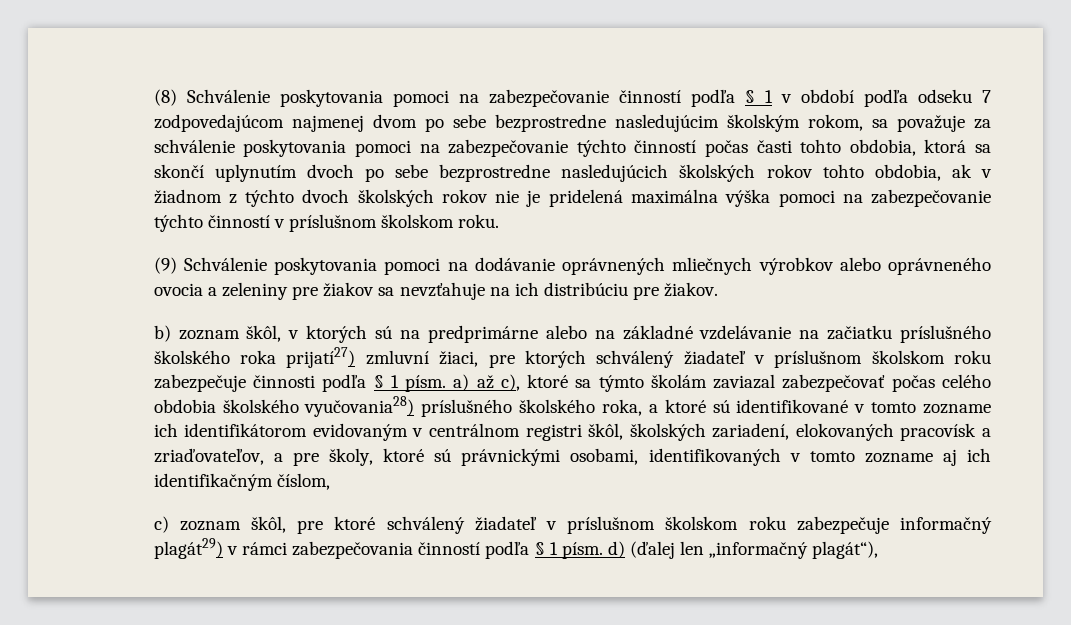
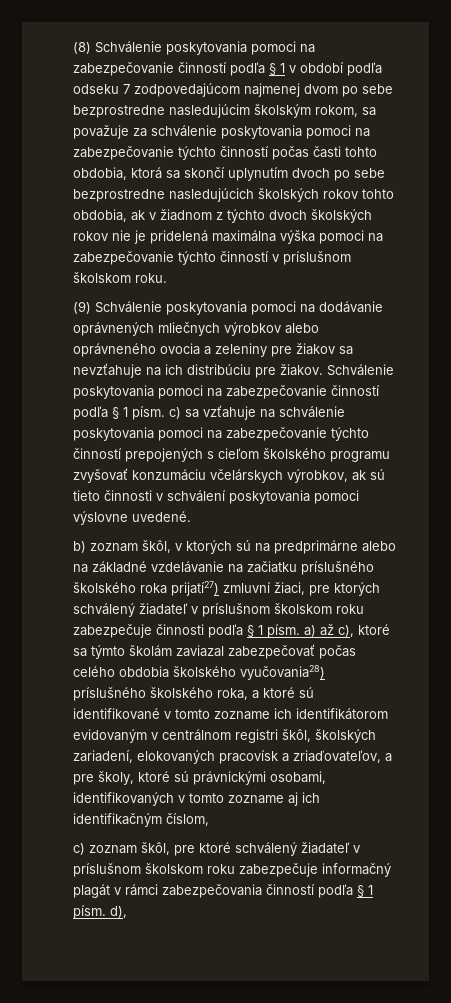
+ Schválenie poskytovania pomoci na zabezpečovanie činností podľa § 1 písm. c) sa vzťahuje na schválenie poskytovania pomoci na zabezpečovanie týchto činností prepojených s cieľom školského programu zvyšovať konzumáciu včelárskych výrobkov, ak sú tieto činnosti v schválení poskytovania pomoci výslovne uvedené.
- c) zoznam škôl, pre ktoré schválený žiadateľ v príslušnom školskom roku zabezpečuje informačný plagát29) v rámci zabezpečovania činností podľa § 1 písm. d) (ďalej len „informačný plagát“),
+ c) zoznam škôl, pre ktoré schválený žiadateľ v príslušnom školskom roku zabezpečuje informačný plagát v rámci zabezpečovania činností podľa § 1 písm. d),

